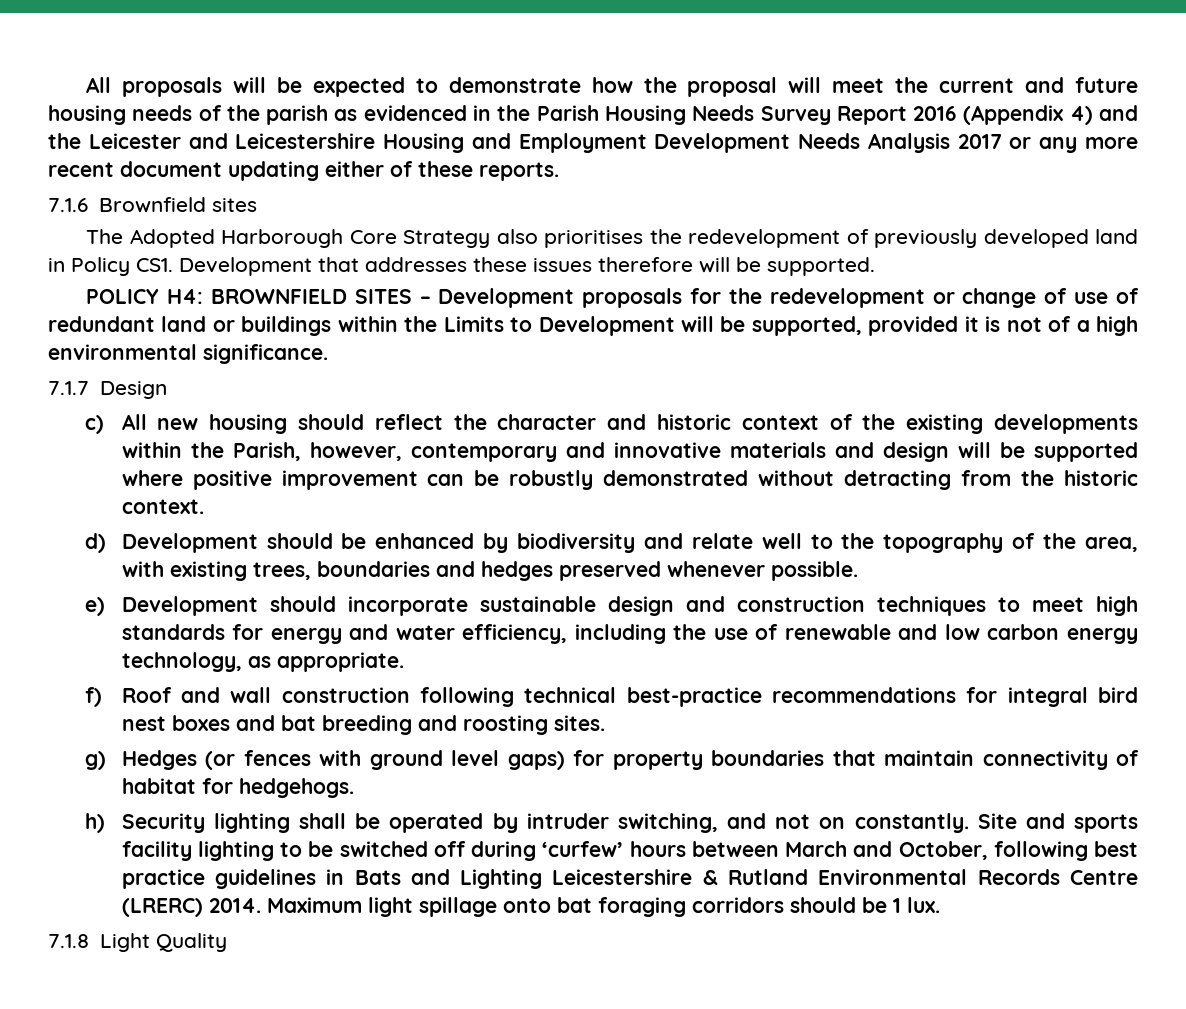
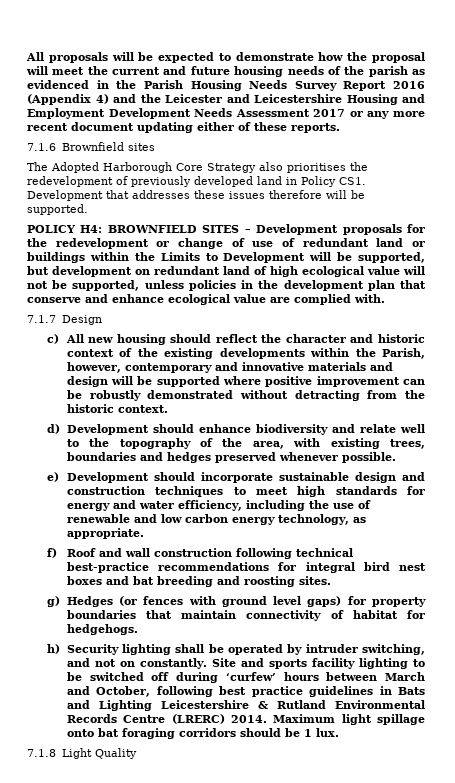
- All proposals will be expected to demonstrate how the proposal will meet the current and future housing needs of the parish as evidenced in the Parish Housing Needs Survey Report 2016 (Appendix 4) and the Leicester and Leicestershire Housing and Employment Development Needs Analysis 2017 or any more recent document updating either of these reports.
+ All proposals will be expected to demonstrate how the proposal will meet the current and future housing needs of the parish as evidenced in the Parish Housing Needs Survey Report 2016 (Appendix 4) and the Leicester and Leicestershire Housing and Employment Development Needs Assessment 2017 or any more recent document updating either of these reports.
- POLICY H4: BROWNFIELD SITES – Development proposals for the redevelopment or change of use of redundant land or buildings within the Limits to Development will be supported, provided it is not of a high environmental significance.
+ POLICY H4: BROWNFIELD SITES – Development proposals for the redevelopment or change of use of redundant land or buildings within the Limits to Development will be supported, but development on redundant land of high ecological value will not be supported, unless policies in the development plan that conserve and enhance ecological value are complied with.
- d) Development should be enhanced by biodiversity and relate well to the topography of the area, with existing trees, boundaries and hedges preserved whenever possible.
+ d) Development should enhance biodiversity and relate well to the topography of the area, with existing trees, boundaries and hedges preserved whenever possible.

